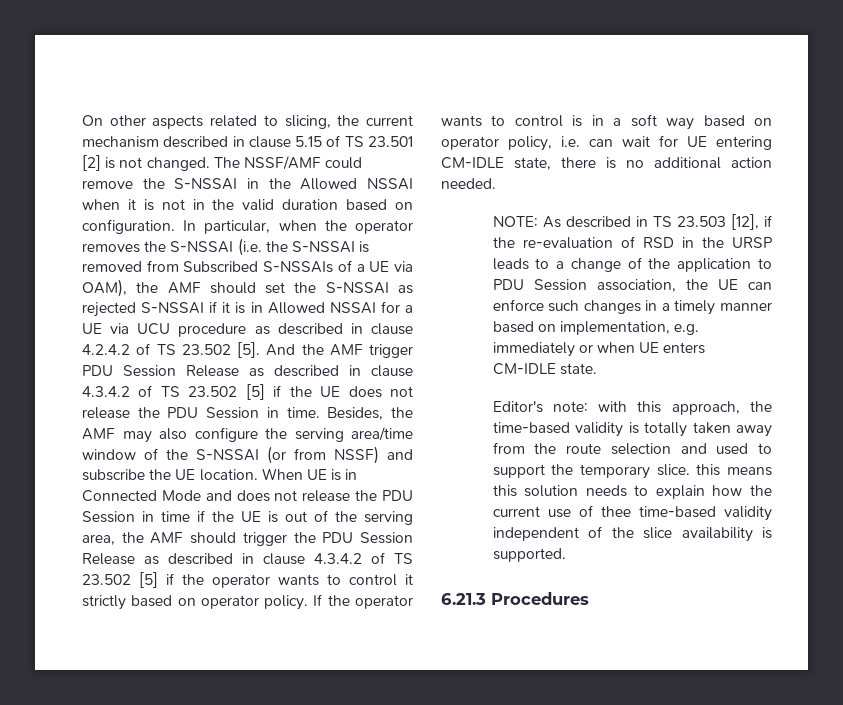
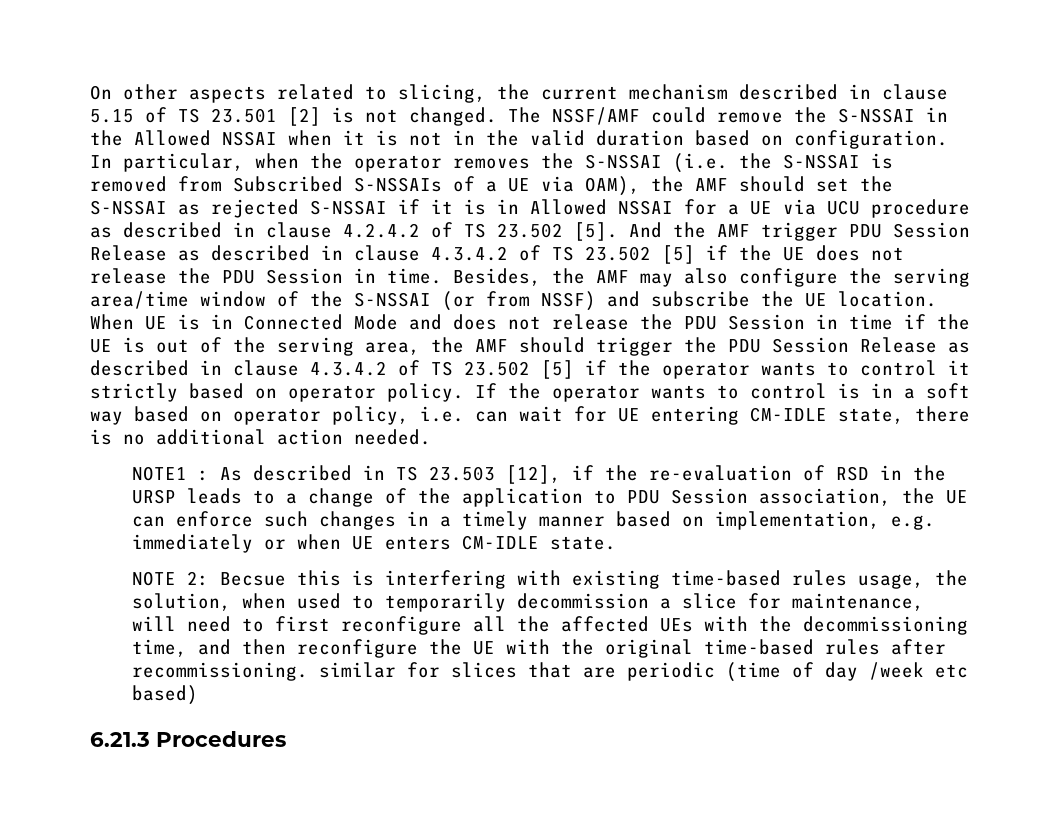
- NOTE: As described in TS 23.503 [12], if the re-evaluation of RSD in the URSP leads to a change of the application to PDU Session association, the UE can enforce such changes in a timely manner based on implementation, e.g. immediately or when UE enters CM-IDLE state.
+ NOTE1 : As described in TS 23.503 [12], if the re-evaluation of RSD in the URSP leads to a change of the application to PDU Session association, the UE can enforce such changes in a timely manner based on implementation, e.g. immediately or when UE enters CM-IDLE state.
- Editor's note: with this approach, the time-based validity is totally taken away from the route selection and used to support the temporary slice. this means this solution needs to explain how the current use of thee time-based validity independent of the slice availability is supported.
+ NOTE 2: Becsue this is interfering with existing time-based rules usage, the solution, when used to temporarily decommission a slice for maintenance, will need to first reconfigure all the affected UEs with the decommissioning time, and then reconfigure the UE with the original time-based rules after recommissioning. similar for slices that are periodic (time of day /week etc based)

